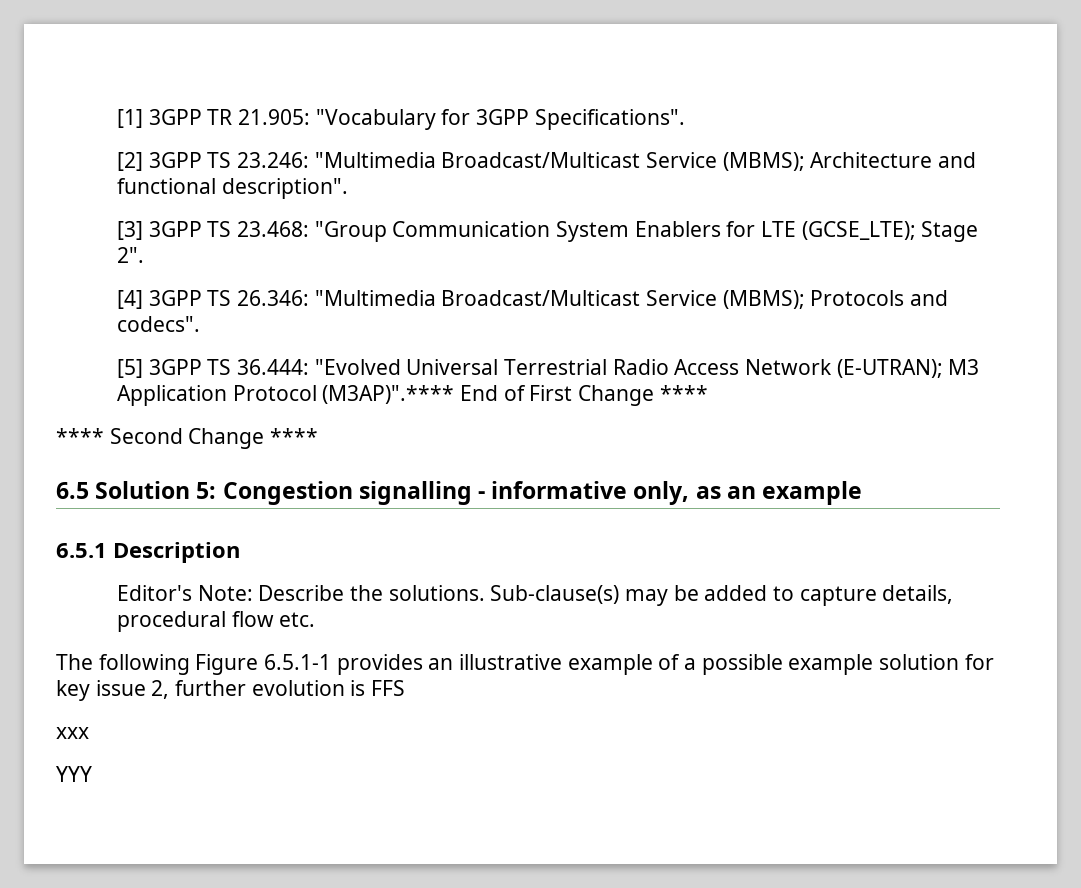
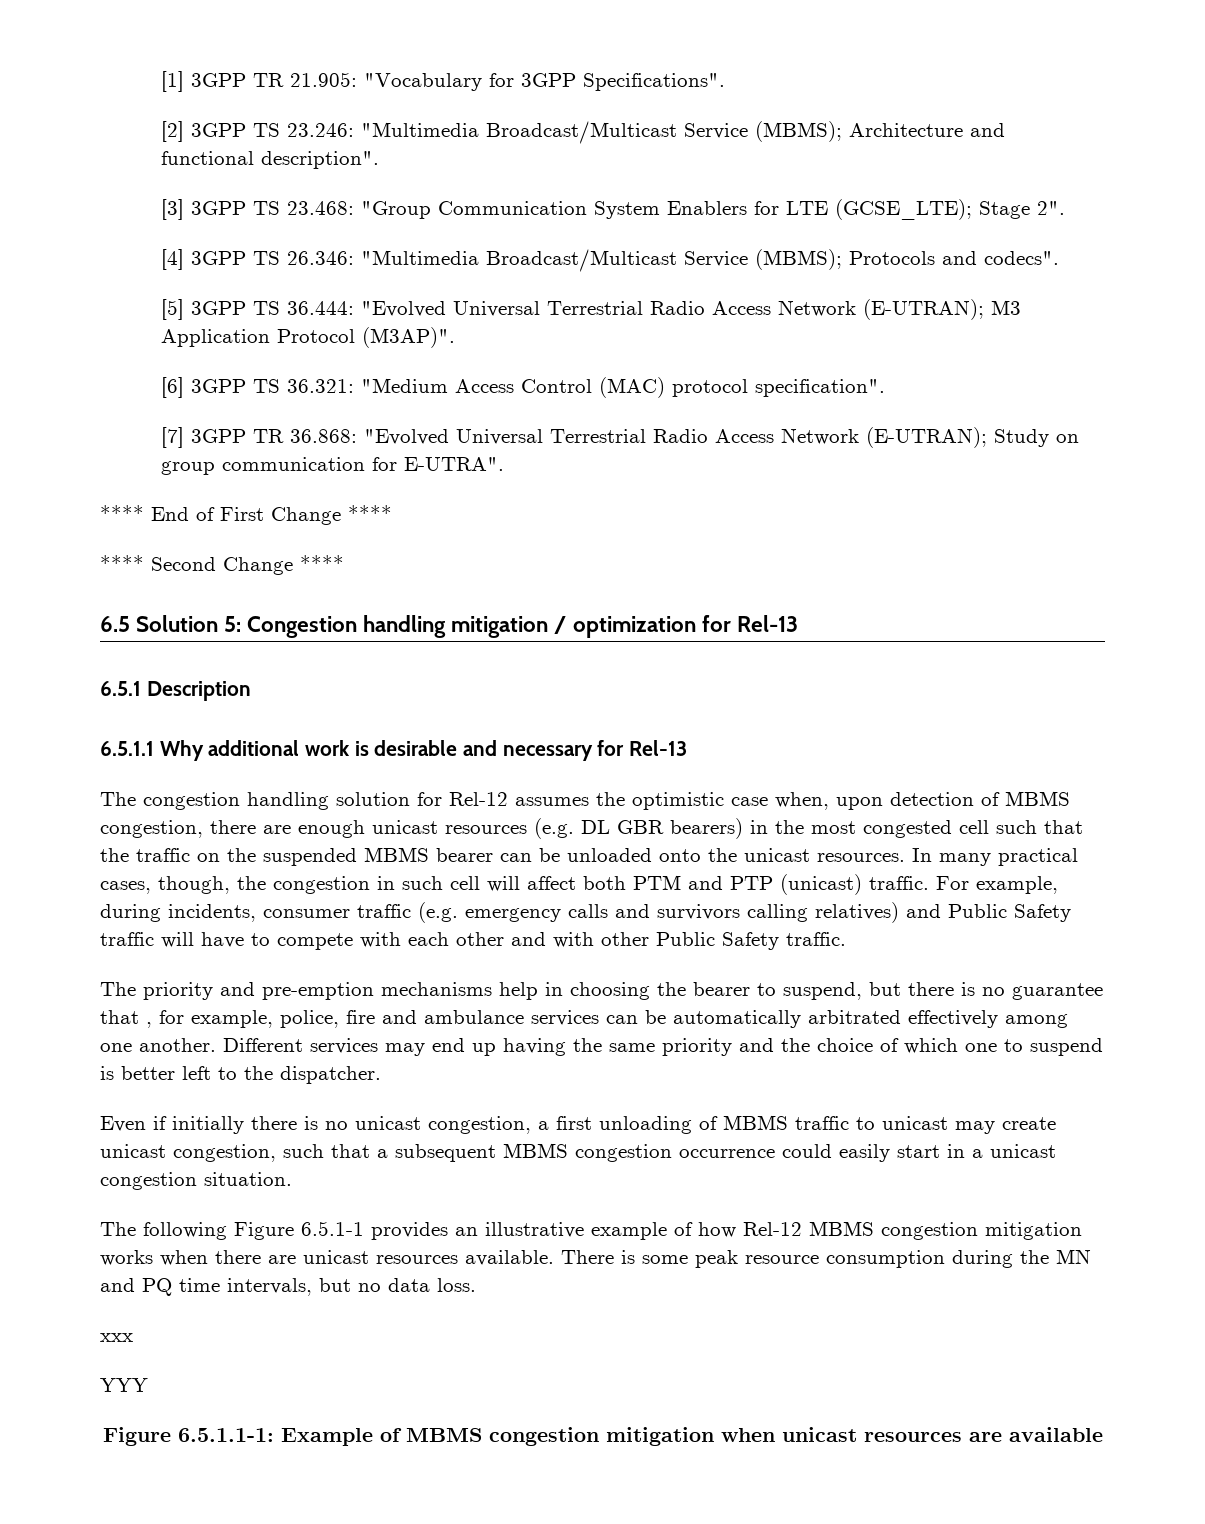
- [5] 3GPP TS 36.444: "Evolved Universal Terrestrial Radio Access Network (E-UTRAN); M3 Application Protocol (M3AP)".**** End of First Change ****
+ [5] 3GPP TS 36.444: "Evolved Universal Terrestrial Radio Access Network (E-UTRAN); M3 Application Protocol (M3AP)".
+ [6] 3GPP TS 36.321: "Medium Access Control (MAC) protocol specification".
+ [7] 3GPP TR 36.868: "Evolved Universal Terrestrial Radio Access Network (E-UTRAN); Study on group communication for E-UTRA".
+ **** End of First Change ****
- 6.5 Solution 5: Congestion signalling - informative only, as an example
+ 6.5 Solution 5: Congestion handling mitigation / optimization for Rel-13
  6.5.1 Description
- Editor's Note: Describe the solutions. Sub-clause(s) may be added to capture details, procedural flow etc.
+ 6.5.1.1 Why additional work is desirable and necessary for Rel-13
+ The congestion handling solution for Rel-12 assumes the optimistic case when, upon detection of MBMS congestion, there are enough unicast resources (e.g. DL GBR bearers) in the most congested cell such that the traffic on the suspended MBMS bearer can be unloaded onto the unicast resources. In many practical cases, though, the congestion in such cell will affect both PTM and PTP (unicast) traffic. For example, during incidents, consumer traffic (e.g. emergency calls and survivors calling relatives) and Public Safety traffic will have to compete with each other and with other Public Safety traffic.
+ The priority and pre-emption mechanisms help in choosing the bearer to suspend, but there is no guarantee that , for example, police, fire and ambulance services can be automatically arbitrated effectively among one another. Different services may end up having the same priority and the choice of which one to suspend is better left to the dispatcher.
+ Even if initially there is no unicast congestion, a first unloading of MBMS traffic to unicast may create unicast congestion, such that a subsequent MBMS congestion occurrence could easily start in a unicast congestion situation.
- The following Figure 6.5.1-1 provides an illustrative example of a possible example solution for key issue 2, further evolution is FFS
+ The following Figure 6.5.1-1 provides an illustrative example of how Rel-12 MBMS congestion mitigation works when there are unicast resources available. There is some peak resource consumption during the MN and PQ time intervals, but no data loss.
  xxx
  YYY
+ Figure 6.5.1.1-1: Example of MBMS congestion mitigation when unicast resources are available

